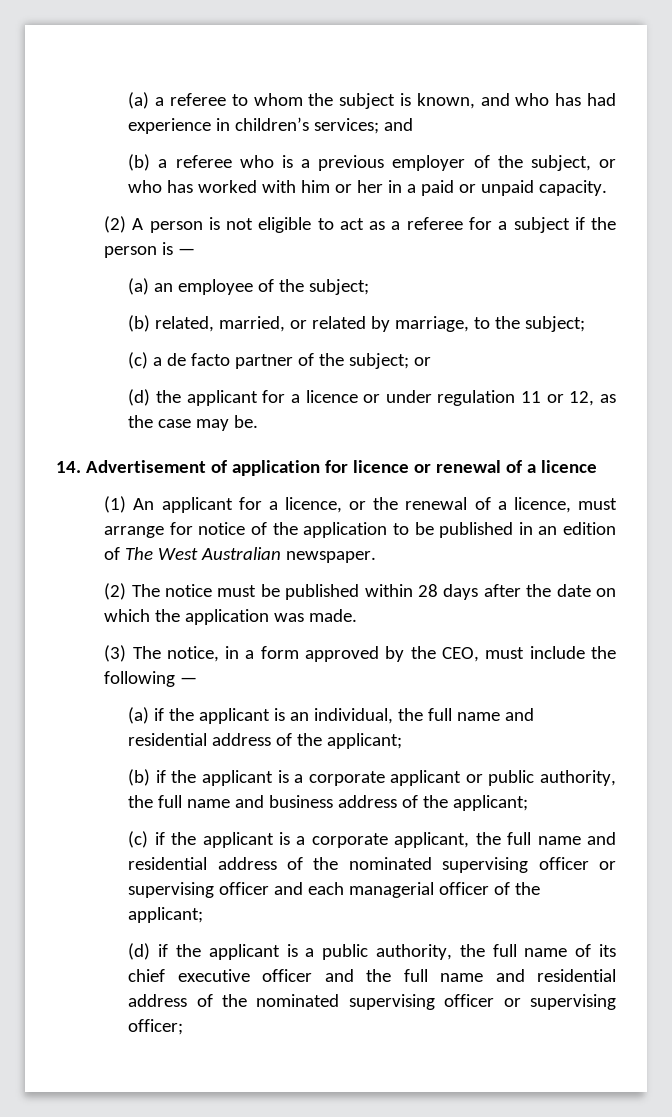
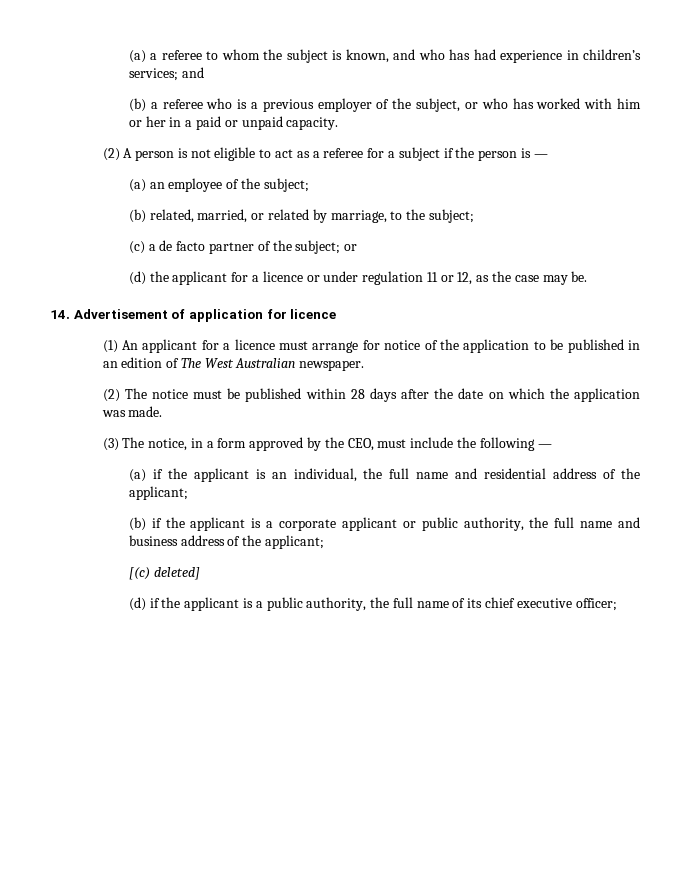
- 14. Advertisement of application for licence or renewal of a licence
+ 14. Advertisement of application for licence
- (1) An applicant for a licence, or the renewal of a licence, must arrange for notice of the application to be published in an edition of The West Australian newspaper.
+ (1) An applicant for a licence must arrange for notice of the application to be published in an edition of The West Australian newspaper.
- (c) if the applicant is a corporate applicant, the full name and residential address of the nominated supervising officer or supervising officer and each managerial officer of the applicant;
+ [(c) deleted]
- (d) if the applicant is a public authority, the full name of its chief executive officer and the full name and residential address of the nominated supervising officer or supervising officer;
+ (d) if the applicant is a public authority, the full name of its chief executive officer;

